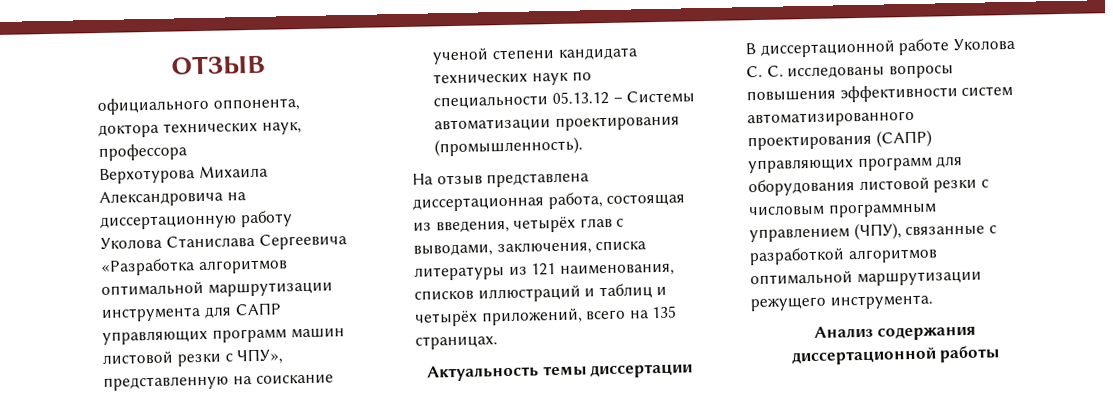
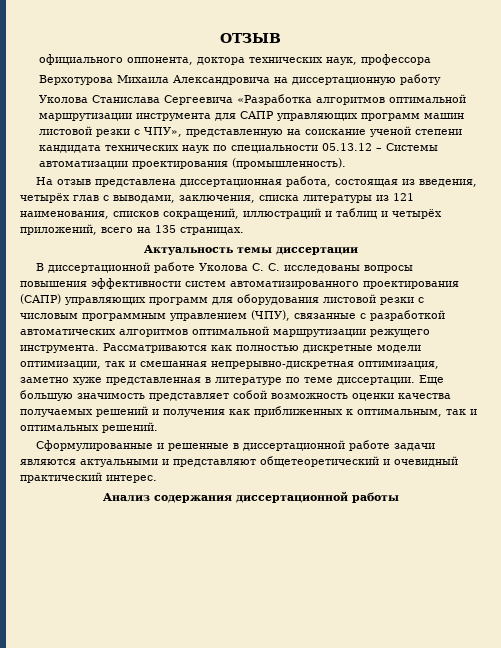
- На отзыв представлена диссертационная работа, состоящая из введения, четырёх глав с выводами, заключения, списка литературы из 121 наименования, списков иллюстраций и таблиц и четырёх приложений, всего на 135 страницах.
+ На отзыв представлена диссертационная работа, состоящая из введения, четырёх глав с выводами, заключения, списка литературы из 121 наименования, списков сокращений, иллюстраций и таблиц и четырёх приложений, всего на 135 страницах.
- В диссертационной работе Уколова С. С. исследованы вопросы повышения эффективности систем автоматизированного проектирования (САПР) управляющих программ для оборудования листовой резки с числовым программным управлением (ЧПУ), связанные с разработкой алгоритмов оптимальной маршрутизации режущего инструмента.
+ В диссертационной работе Уколова С. С. исследованы вопросы повышения эффективности систем автоматизированного проектирования (САПР) управляющих программ для оборудования листовой резки с числовым программным управлением (ЧПУ), связанные с разработкой автоматических алгоритмов оптимальной маршрутизации режущего инструмента. Рассматриваются как полностью дискретные модели оптимизации, так и смешанная непрерывно-дискретная оптимизация, заметно хуже представленная в литературе по теме диссертации. Еще большую значимость представляет собой возможность оценки качества получаемых решений и получения как приближенных к оптимальным, так и оптимальных решений.
+ Сформулированные и решенные в диссертационной работе задачи являются актуальными и представляют общетеоретический и очевидный практический интерес.

